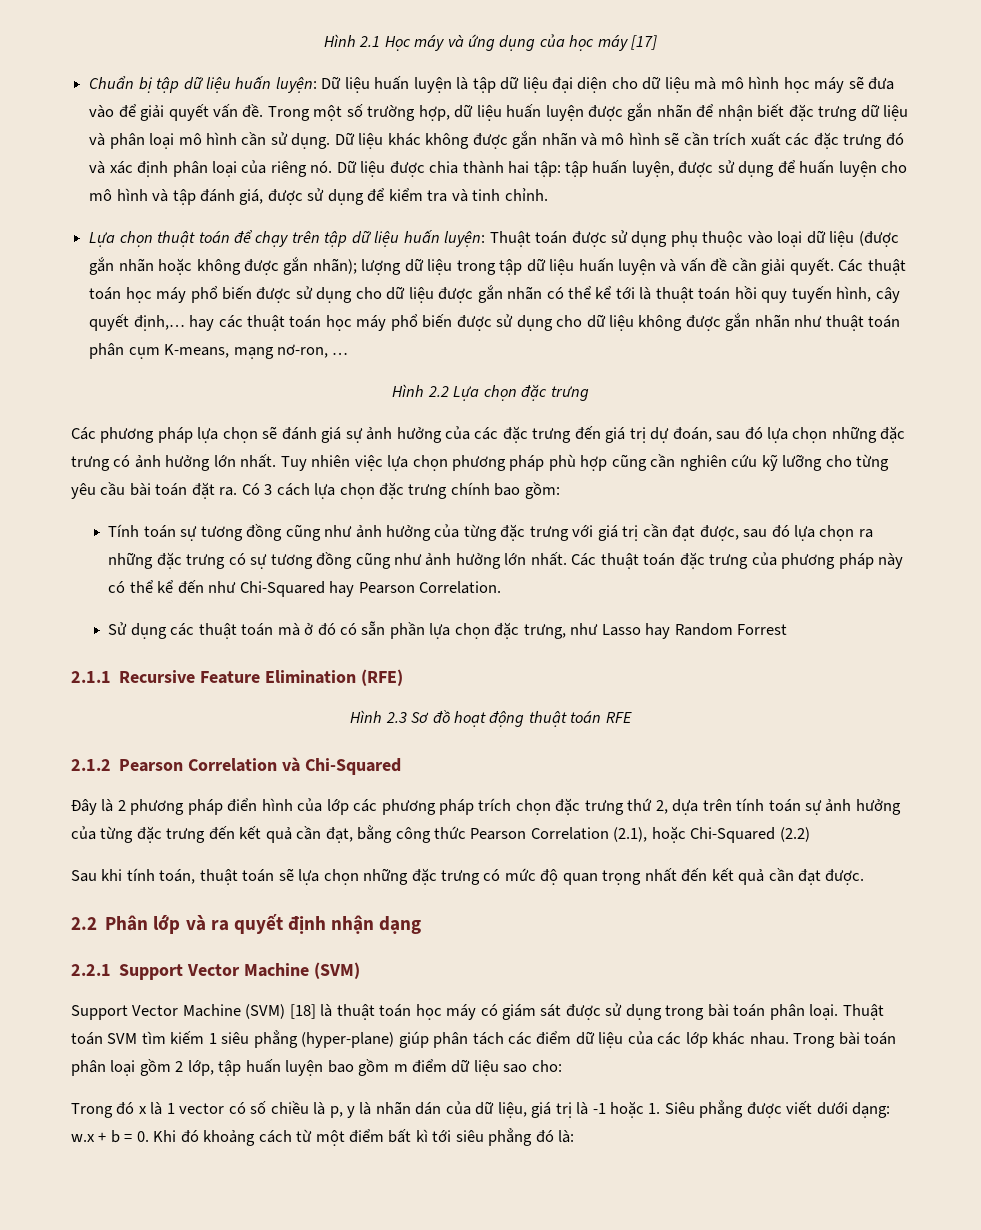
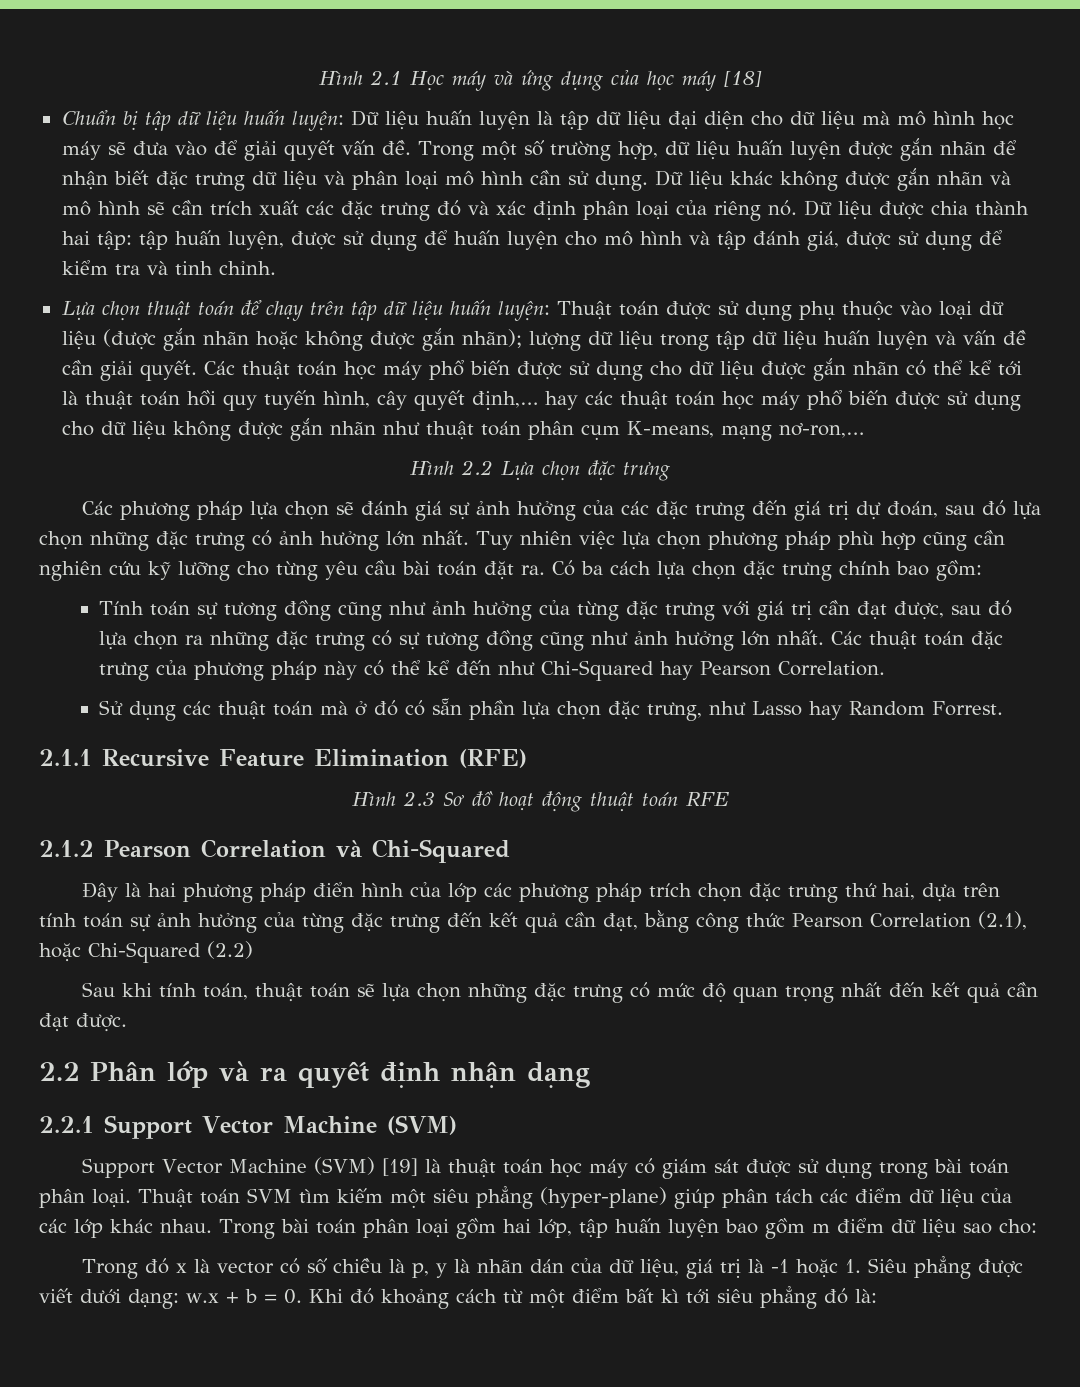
- Hình 2.1 Học máy và ứng dụng của học máy [17]
+ Hình 2.1 Học máy và ứng dụng của học máy [18]
- Các thuật toán học máy phổ biến được sử dụng cho dữ liệu được gắn nhãn có thể kể tới là thuật toán hồi quy tuyến hình, cây quyết định,… hay các thuật toán học máy phổ biến được sử dụng cho dữ liệu không được gắn nhãn như thuật toán phân cụm K-means, mạng nơ-ron, …
+ Các thuật toán học máy phổ biến được sử dụng cho dữ liệu được gắn nhãn có thể kể tới là thuật toán hồi quy tuyến hình, cây quyết định,… hay các thuật toán học máy phổ biến được sử dụng cho dữ liệu không được gắn nhãn như thuật toán phân cụm K-means, mạng nơ-ron,…
- Có 3 cách lựa chọn đặc trưng chính bao gồm:
+ Có ba cách lựa chọn đặc trưng chính bao gồm:
- Sử dụng các thuật toán mà ở đó có sẵn phần lựa chọn đặc trưng, như Lasso hay Random Forrest
+ Sử dụng các thuật toán mà ở đó có sẵn phần lựa chọn đặc trưng, như Lasso hay Random Forrest.
- Đây là 2 phương pháp điển hình của lớp các phương pháp trích chọn đặc trưng thứ 2, dựa trên tính toán sự ảnh hưởng của từng đặc trưng đến kết quả cần đạt, bằng công thức Pearson Correlation (2.1), hoặc Chi-Squared (2.2)
+ Đây là hai phương pháp điển hình của lớp các phương pháp trích chọn đặc trưng thứ hai, dựa trên tính toán sự ảnh hưởng của từng đặc trưng đến kết quả cần đạt, bằng công thức Pearson Correlation (2.1), hoặc Chi-Squared (2.2)
- Support Vector Machine (SVM) [18] là thuật toán học máy có giám sát được sử dụng trong bài toán phân loại.
+ Support Vector Machine (SVM) [19] là thuật toán học máy có giám sát được sử dụng trong bài toán phân loại.
- Thuật toán SVM tìm kiếm 1 siêu phẳng (hyper-plane) giúp phân tách các điểm dữ liệu của các lớp khác nhau.
+ Thuật toán SVM tìm kiếm một siêu phẳng (hyper-plane) giúp phân tách các điểm dữ liệu của các lớp khác nhau.
- Trong bài toán phân loại gồm 2 lớp, tập huấn luyện bao gồm m điểm dữ liệu sao cho:
+ Trong bài toán phân loại gồm hai lớp, tập huấn luyện bao gồm m điểm dữ liệu sao cho:
- Trong đó x là 1 vector có số chiều là p, y là nhãn dán của dữ liệu, giá trị là -1 hoặc 1. Siêu phẳng được viết dưới dạng: w.x + b = 0. Khi đó khoảng cách từ một điểm bất kì tới siêu phẳng đó là:
+ Trong đó x là vector có số chiều là p, y là nhãn dán của dữ liệu, giá trị là -1 hoặc 1. Siêu phẳng được viết dưới dạng: w.x + b = 0. Khi đó khoảng cách từ một điểm bất kì tới siêu phẳng đó là:

